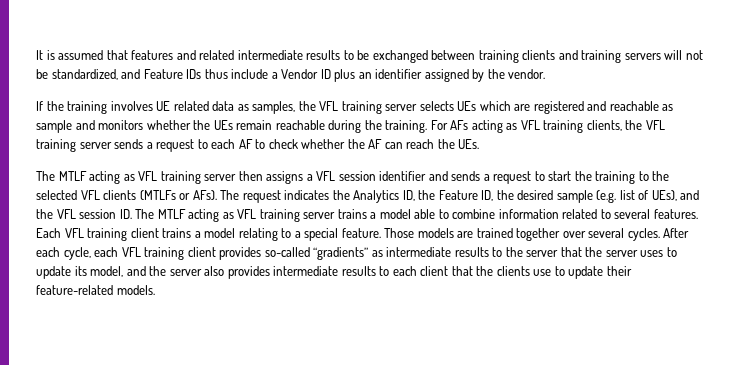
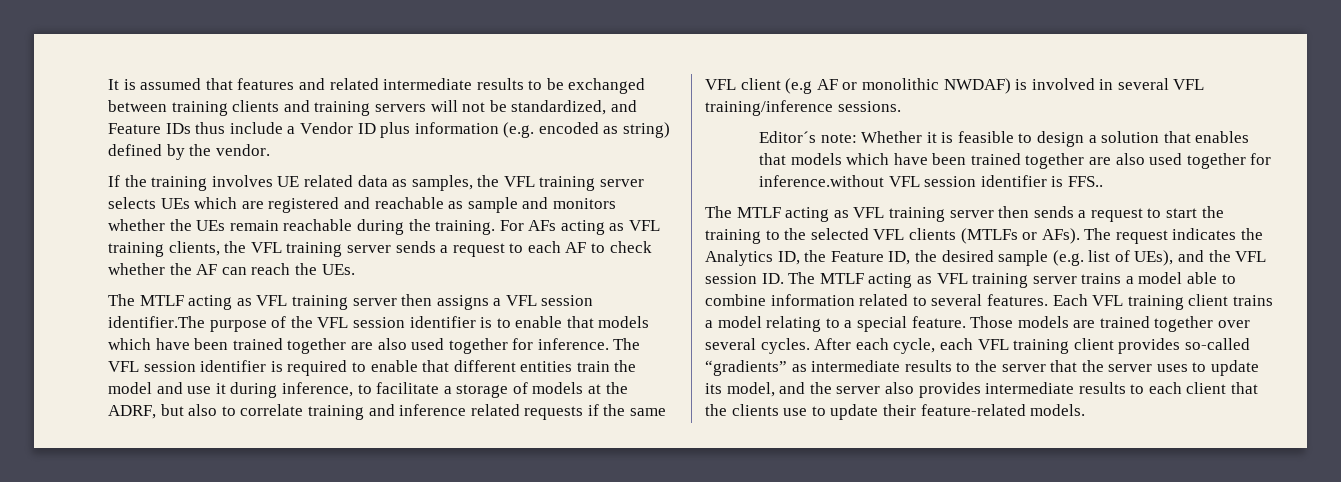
- It is assumed that features and related intermediate results to be exchanged between training clients and training servers will not be standardized, and Feature IDs thus include a Vendor ID plus an identifier assigned by the vendor.
+ It is assumed that features and related intermediate results to be exchanged between training clients and training servers will not be standardized, and Feature IDs thus include a Vendor ID plus information (e.g. encoded as string) defined by the vendor.
- The MTLF acting as VFL training server then assigns a VFL session identifier and sends a request to start the training to the selected VFL clients (MTLFs or AFs).
+ The MTLF acting as VFL training server then assigns a VFL session identifier.The purpose of the VFL session identifier is to enable that models which have been trained together are also used together for inference. The VFL session identifier is required to enable that different entities train the model and use it during inference, to facilitate a storage of models at the ADRF, but also to correlate training and inference related requests if the same VFL client (e.g AF or monolithic NWDAF) is involved in several VFL training/inference sessions.
+ Editor´s note: Whether it is feasible to design a solution that enables that models which have been trained together are also used together for inference.without VFL session identifier is FFS..
+ The MTLF acting as VFL training server then sends a request to start the training to the selected VFL clients (MTLFs or AFs).

